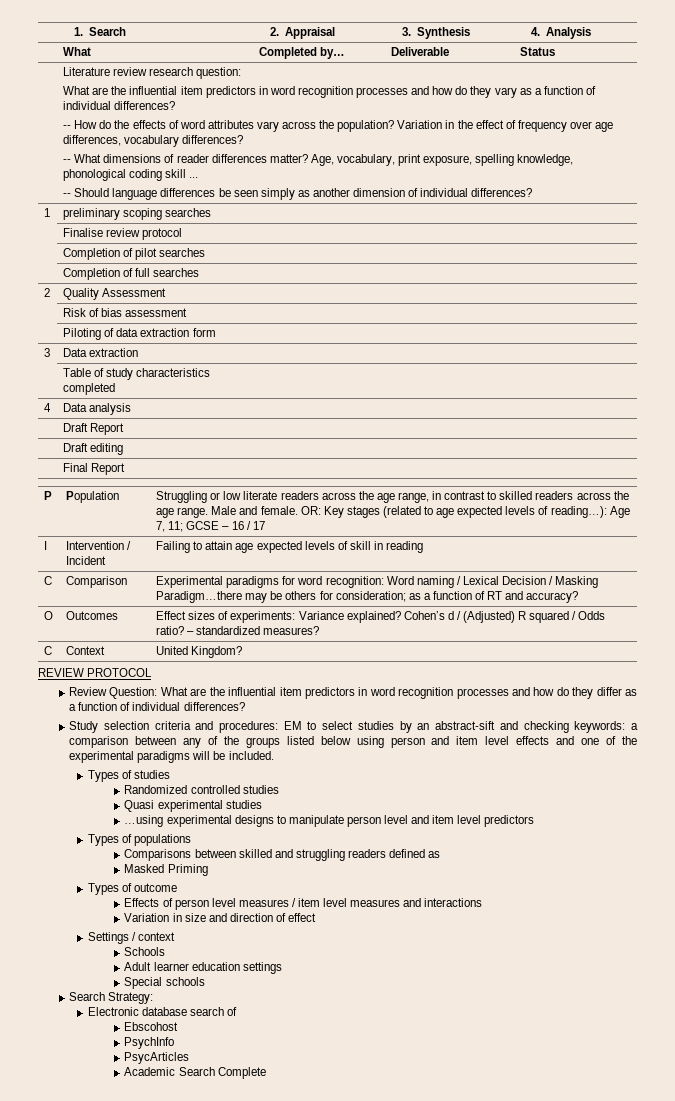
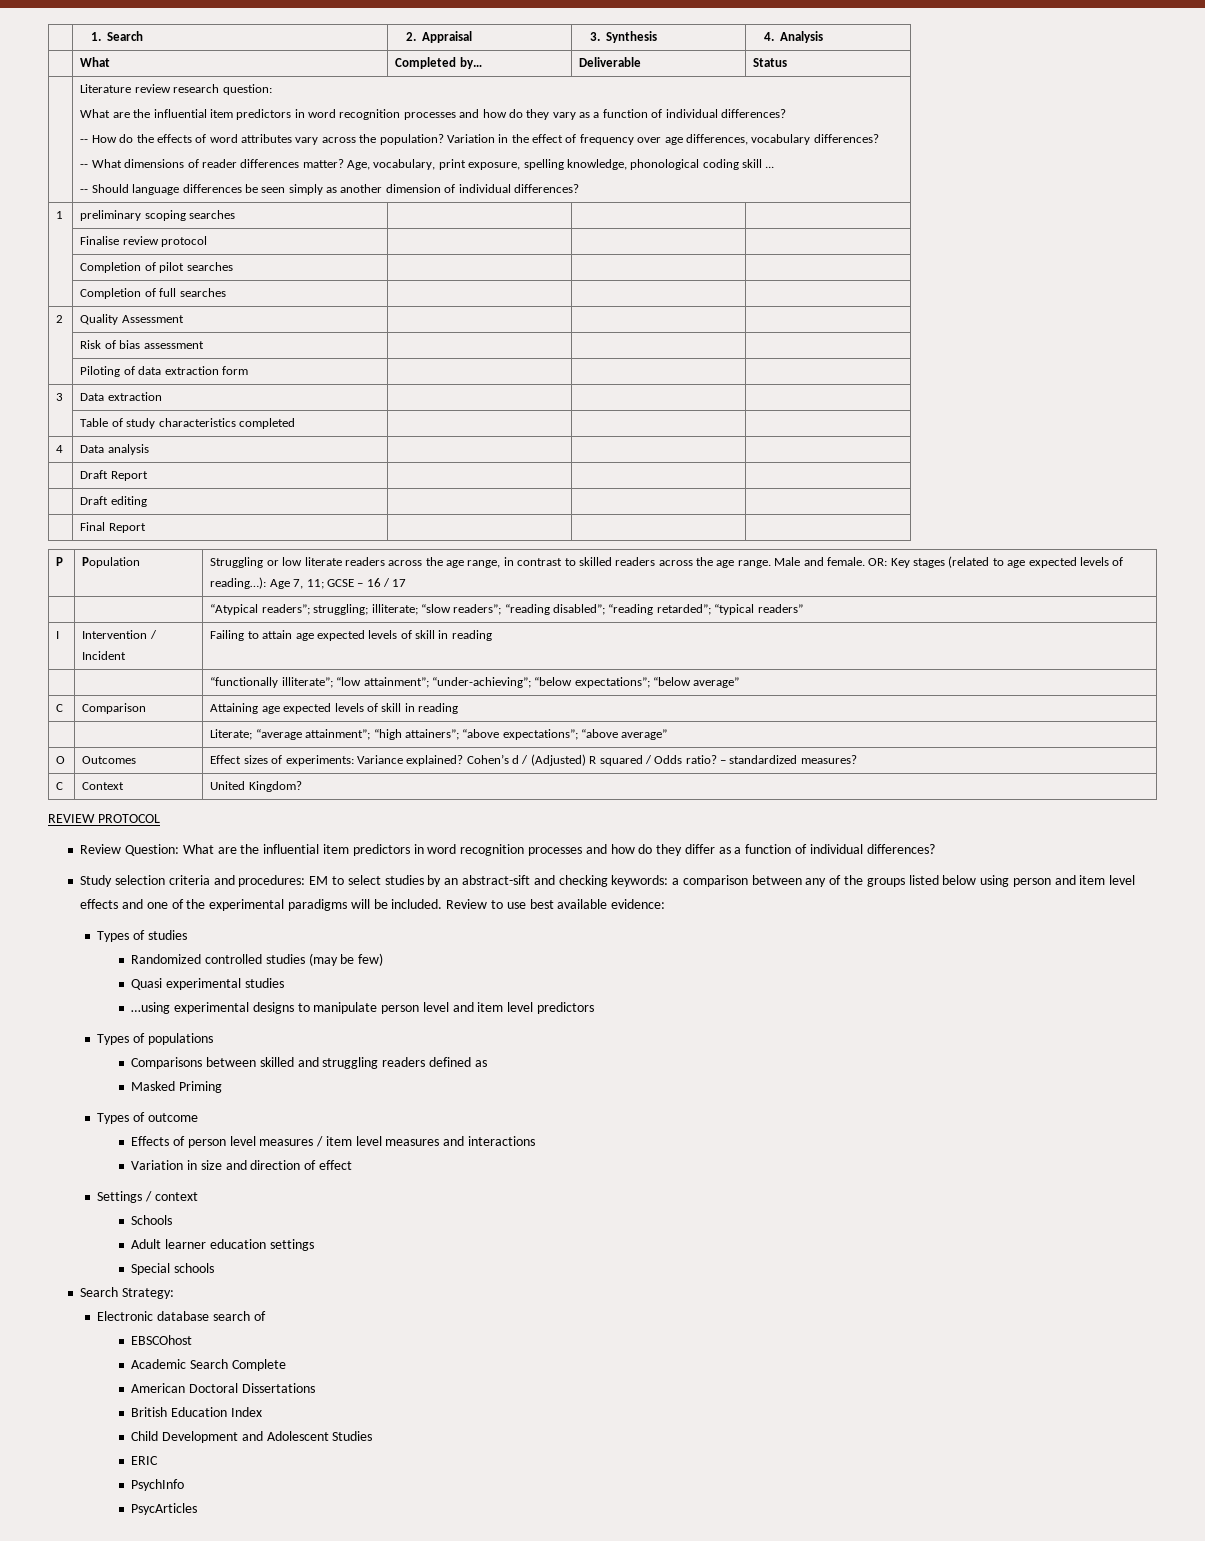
+ | | “Atypical readers”; struggling; illiterate; “slow readers”; “reading disabled”; “reading retarded”; “typical readers”
- C | Comparison | Experimental paradigms for word recognition: Word naming / Lexical Decision / Masking Paradigm…there may be others for consideration; as a function of RT and accuracy?
+ | | “functionally illiterate”; “low attainment”; “under-achieving”; “below expectations”; “below average”
+ C | Comparison | Attaining age expected levels of skill in reading
+ | | Literate; “average attainment”; “high attainers”; “above expectations”; “above average”
+ Review to use best available evidence:
- Randomized controlled studies
+ Randomized controlled studies (may be few)
- Ebscohost
+ EBSCOhost
+ Academic Search Complete
+ American Doctoral Dissertations
+ British Education Index
+ Child Development and Adolescent Studies
+ ERIC
- Academic Search Complete

